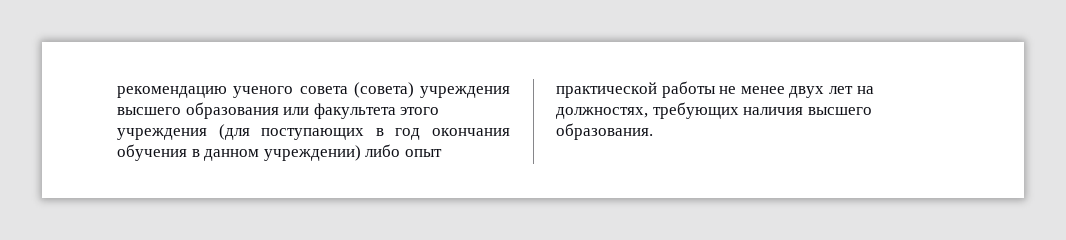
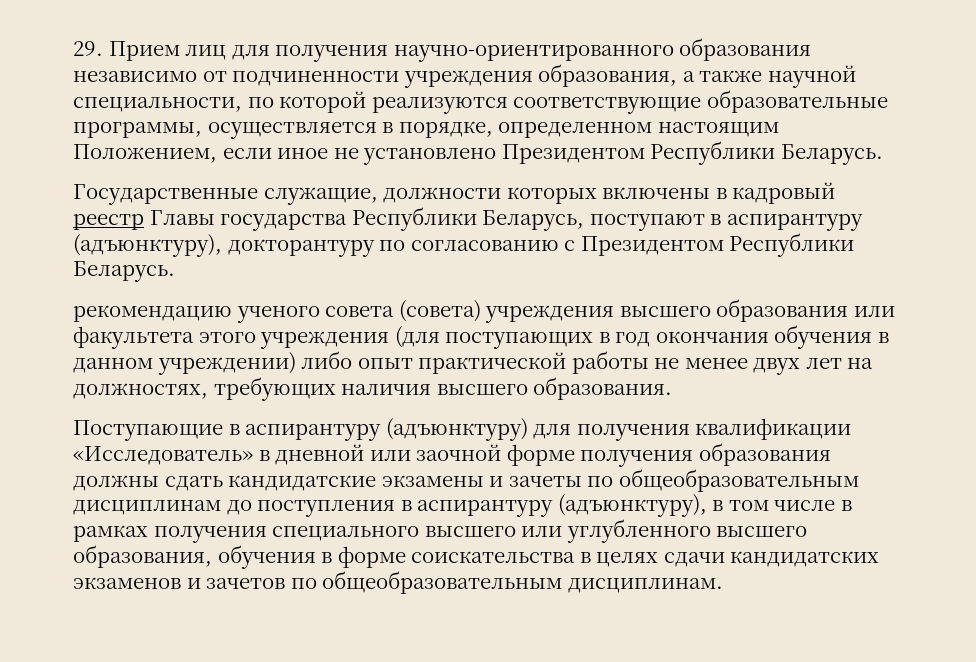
+ 29. Прием лиц для получения научно-ориентированного образования независимо от подчиненности учреждения образования, а также научной специальности, по которой реализуются соответствующие образовательные программы, осуществляется в порядке, определенном настоящим Положением, если иное не установлено Президентом Республики Беларусь.
+ Государственные служащие, должности которых включены в кадровый реестр Главы государства Республики Беларусь, поступают в аспирантуру (адъюнктуру), докторантуру по согласованию с Президентом Республики Беларусь.
+ Поступающие в аспирантуру (адъюнктуру) для получения квалификации «Исследователь» в дневной или заочной форме получения образования должны сдать кандидатские экзамены и зачеты по общеобразовательным дисциплинам до поступления в аспирантуру (адъюнктуру), в том числе в рамках получения специального высшего или углубленного высшего образования, обучения в форме соискательства в целях сдачи кандидатских экзаменов и зачетов по общеобразовательным дисциплинам.

